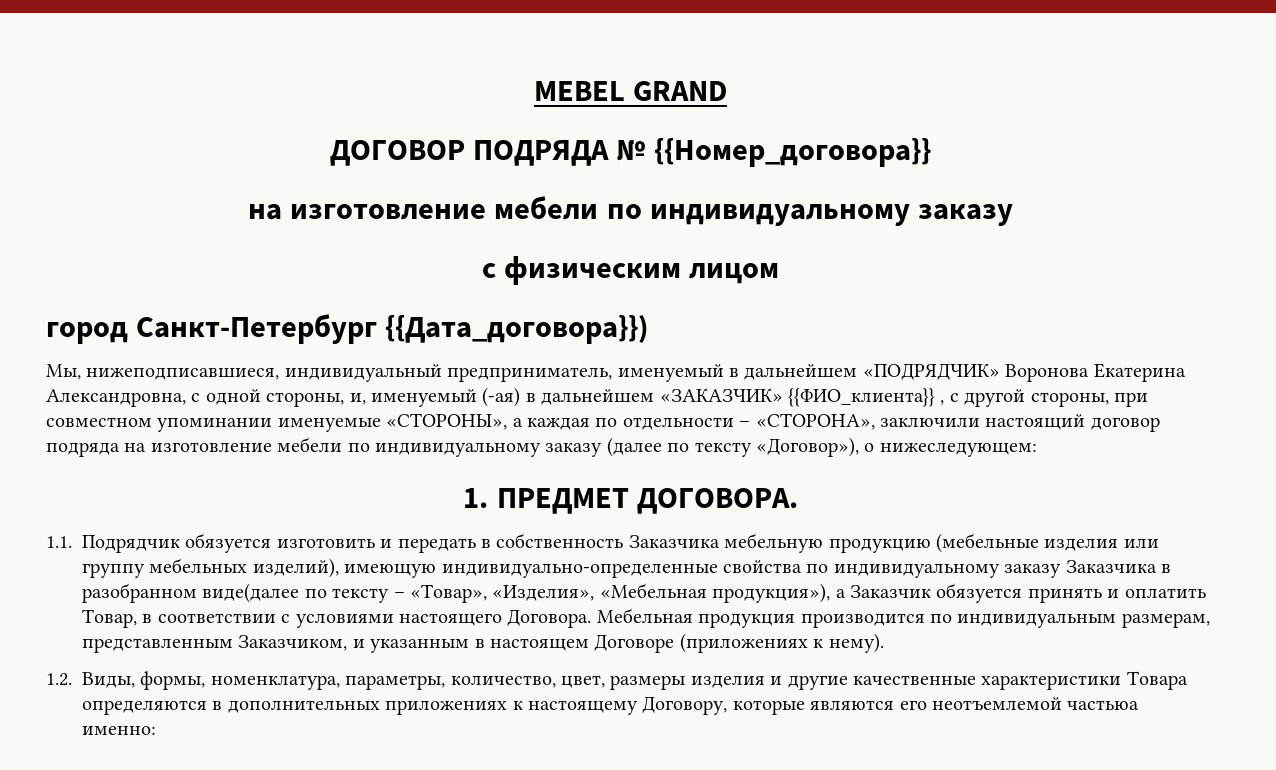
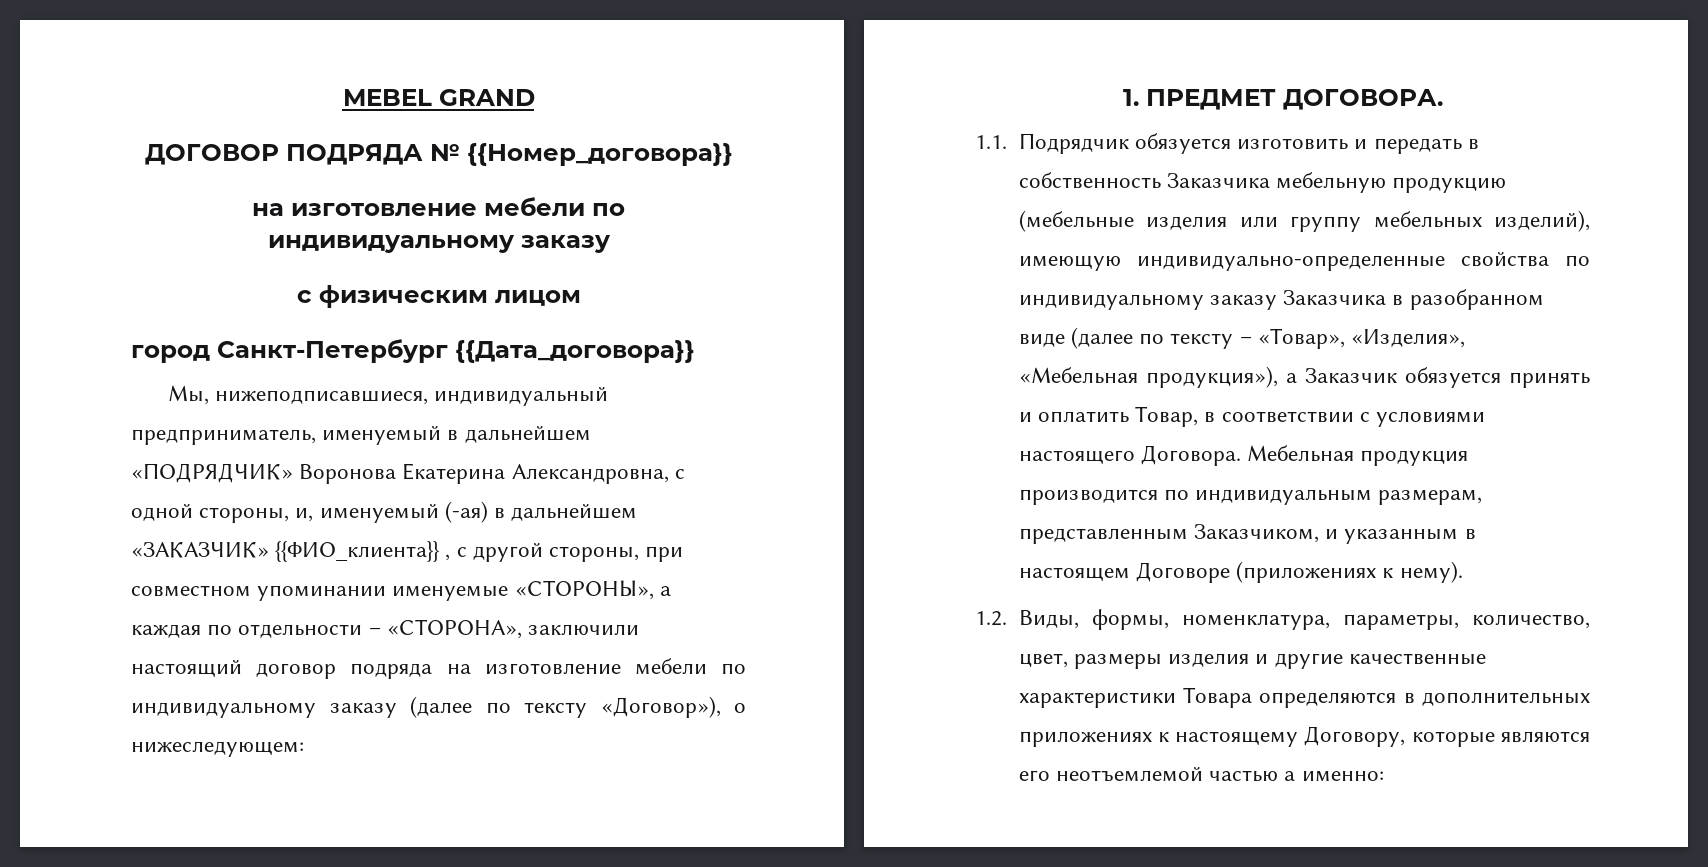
- город Санкт-Петербург {{Дата_договора}})
+ город Санкт-Петербург {{Дата_договора}}
- 1.1. Подрядчик обязуется изготовить и передать в собственность Заказчика мебельную продукцию (мебельные изделия или группу мебельных изделий), имеющую индивидуально-определенные свойства по индивидуальному заказу Заказчика в разобранном виде(далее по тексту – «Товар», «Изделия», «Мебельная продукция»), а Заказчик обязуется принять и оплатить Товар, в соответствии с условиями настоящего Договора.
+ 1.1. Подрядчик обязуется изготовить и передать в собственность Заказчика мебельную продукцию (мебельные изделия или группу мебельных изделий), имеющую индивидуально-определенные свойства по индивидуальному заказу Заказчика в разобранном виде (далее по тексту – «Товар», «Изделия», «Мебельная продукция»), а Заказчик обязуется принять и оплатить Товар, в соответствии с условиями настоящего Договора.
- 1.2. Виды, формы, номенклатура, параметры, количество, цвет, размеры изделия и другие качественные характеристики Товара определяются в дополнительных приложениях к настоящему Договору, которые являются его неотъемлемой частьюа именно:
+ 1.2. Виды, формы, номенклатура, параметры, количество, цвет, размеры изделия и другие качественные характеристики Товара определяются в дополнительных приложениях к настоящему Договору, которые являются его неотъемлемой частью а именно:

